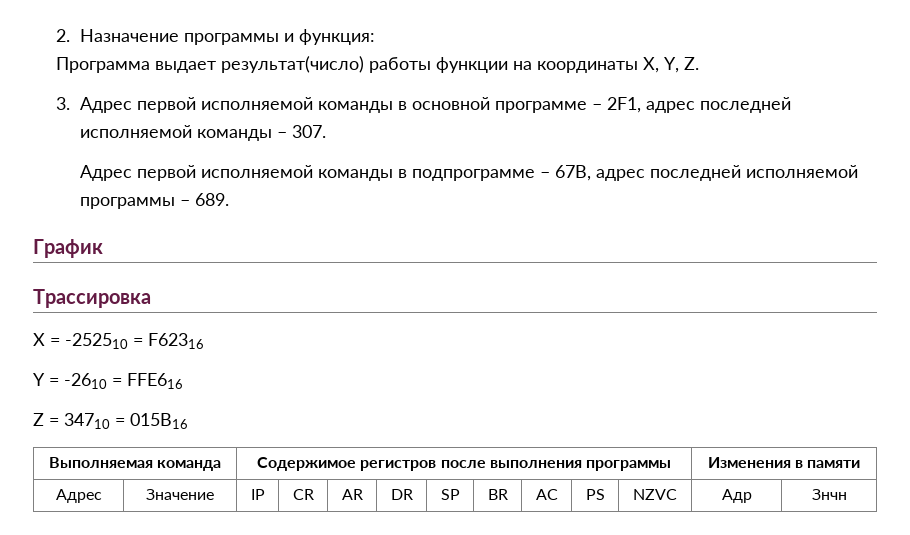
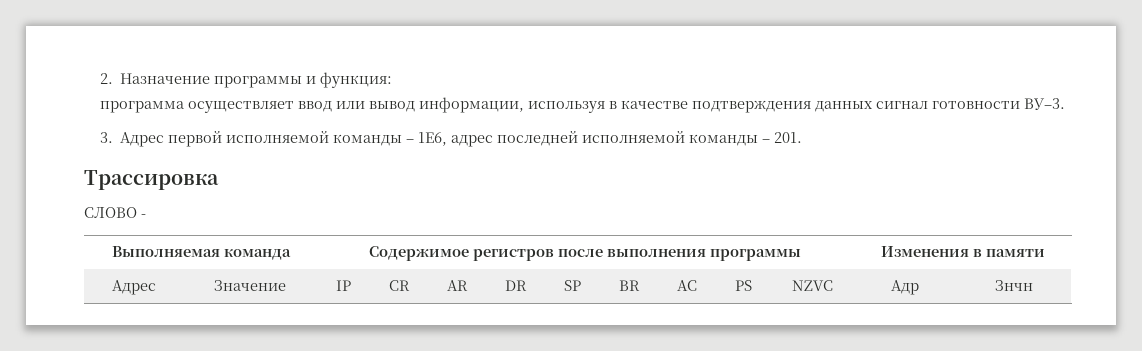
- Программа выдает результат(число) работы функции на координаты X, Y, Z.
+ программа осуществляет ввод или вывод информации, используя в качестве подтверждения данных сигнал готовности ВУ–3.
- 3. Адрес первой исполняемой команды в основной программе – 2F1, адрес последней исполняемой команды – 307.
- Адрес первой исполняемой команды в подпрограмме – 67B, адрес последней исполняемой программы – 689.
- График
+ 3. Адрес первой исполняемой команды – 1E6, адрес последней исполняемой команды – 201.
  Трассировка
- X = -252510 = F62316
- Y = -2610 = FFE616
- Z = 34710 = 015B16
+ СЛОВО -

